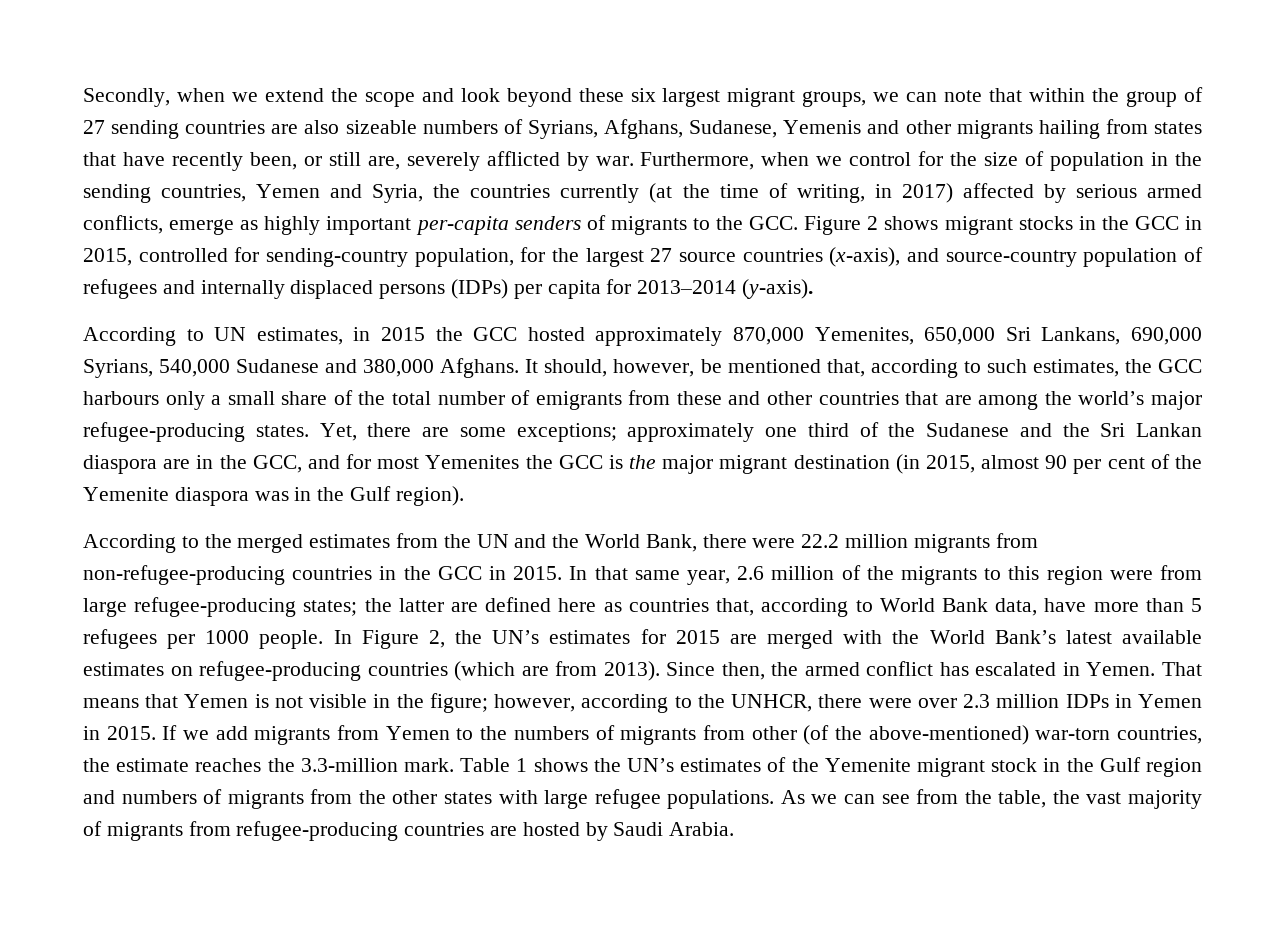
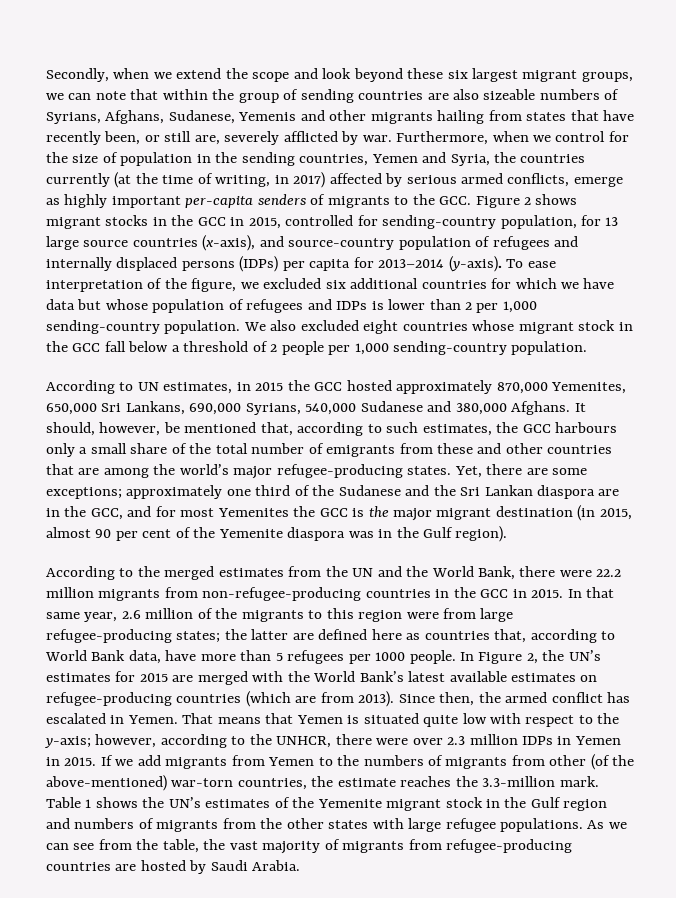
- Secondly, when we extend the scope and look beyond these six largest migrant groups, we can note that within the group of 27 sending countries are also sizeable numbers of Syrians, Afghans, Sudanese, Yemenis and other migrants hailing from states that have recently been, or still are, severely afflicted by war.
+ Secondly, when we extend the scope and look beyond these six largest migrant groups, we can note that within the group of sending countries are also sizeable numbers of Syrians, Afghans, Sudanese, Yemenis and other migrants hailing from states that have recently been, or still are, severely afflicted by war.
- Furthermore, when we control for the size of population in the sending countries, Yemen and Syria, the countries currently (at the time of writing, in 2017) affected by serious armed conflicts, emerge as highly important per-capita senders of migrants to the GCC. Figure 2 shows migrant stocks in the GCC in 2015, controlled for sending-country population, for the largest 27 source countries (x-axis), and source-country population of refugees and internally displaced persons (IDPs) per capita for 2013–2014 (y-axis).
+ Furthermore, when we control for the size of population in the sending countries, Yemen and Syria, the countries currently (at the time of writing, in 2017) affected by serious armed conflicts, emerge as highly important per-capita senders of migrants to the GCC. Figure 2 shows migrant stocks in the GCC in 2015, controlled for sending-country population, for 13 large source countries (x-axis), and source-country population of refugees and internally displaced persons (IDPs) per capita for 2013–2014 (y-axis). To ease interpretation of the figure, we excluded six additional countries for which we have data but whose population of refugees and IDPs is lower than 2 per 1,000 sending-country population. We also excluded eight countries whose migrant stock in the GCC fall below a threshold of 2 people per 1,000 sending-country population.
- That means that Yemen is not visible in the figure; however, according to the UNHCR, there were over 2.3 million IDPs in Yemen in 2015.
+ That means that Yemen is situated quite low with respect to the y-axis; however, according to the UNHCR, there were over 2.3 million IDPs in Yemen in 2015.

